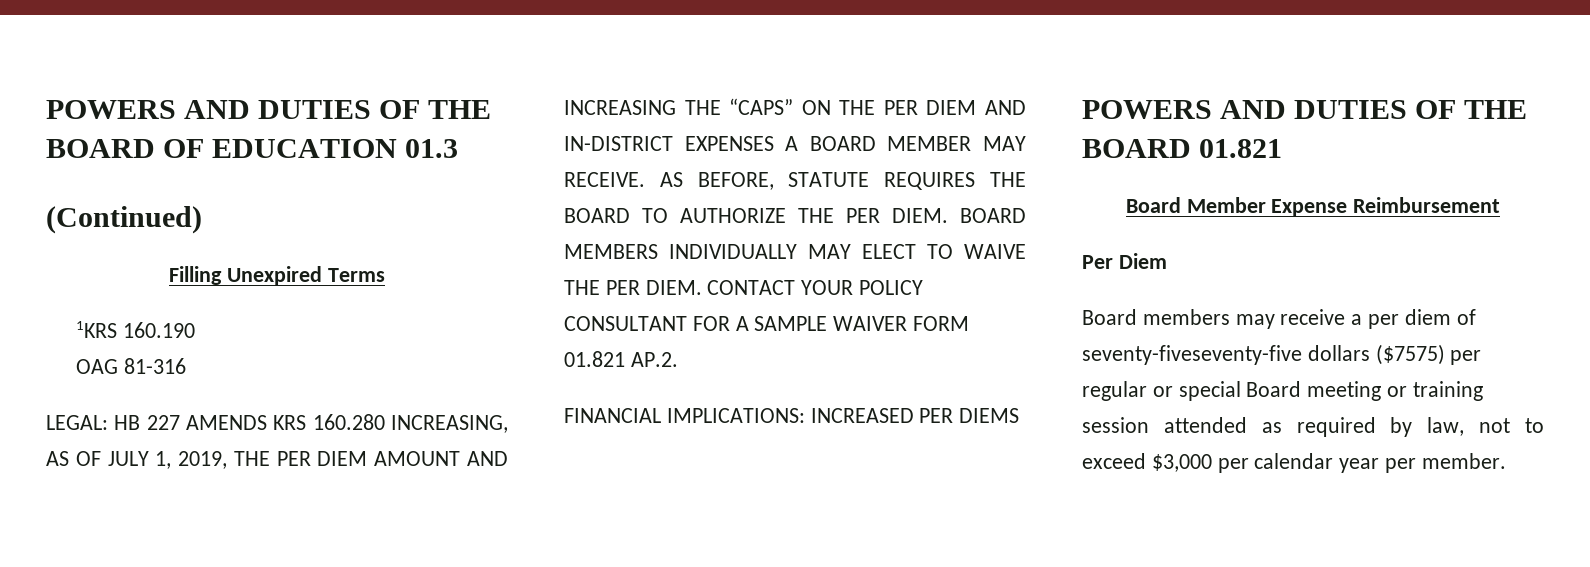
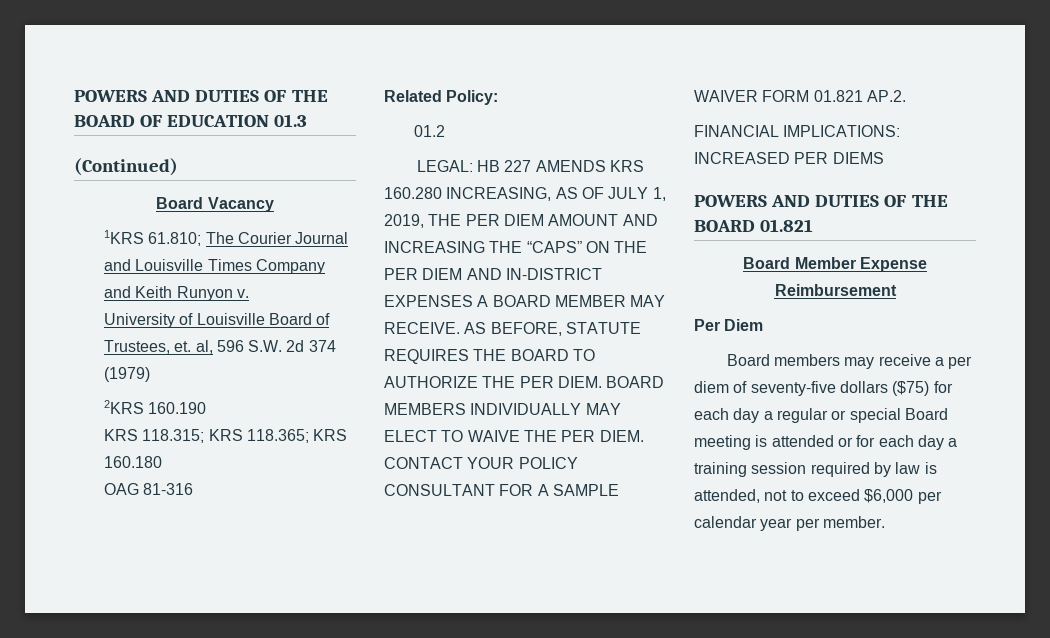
- Filling Unexpired Terms
- 1KRS 160.190
+ Board Vacancy
+ 1KRS 61.810; The Courier Journal and Louisville Times Company and Keith Runyon v.
+ University of Louisville Board of Trustees, et. al, 596 S.W. 2d 374 (1979)
+ 2KRS 160.190
+ KRS 118.315; KRS 118.365; KRS 160.180
+ Related Policy:
+ 01.2
- Board members may receive a per diem of seventy-fiveseventy-five dollars ($7575) per regular or special Board meeting or training session attended as required by law, not to exceed $3,000 per calendar year per member.
+ Board members may receive a per diem of seventy-five dollars ($75) for each day a regular or special Board meeting is attended or for each day a training session required by law is attended, not to exceed $6,000 per calendar year per member.

